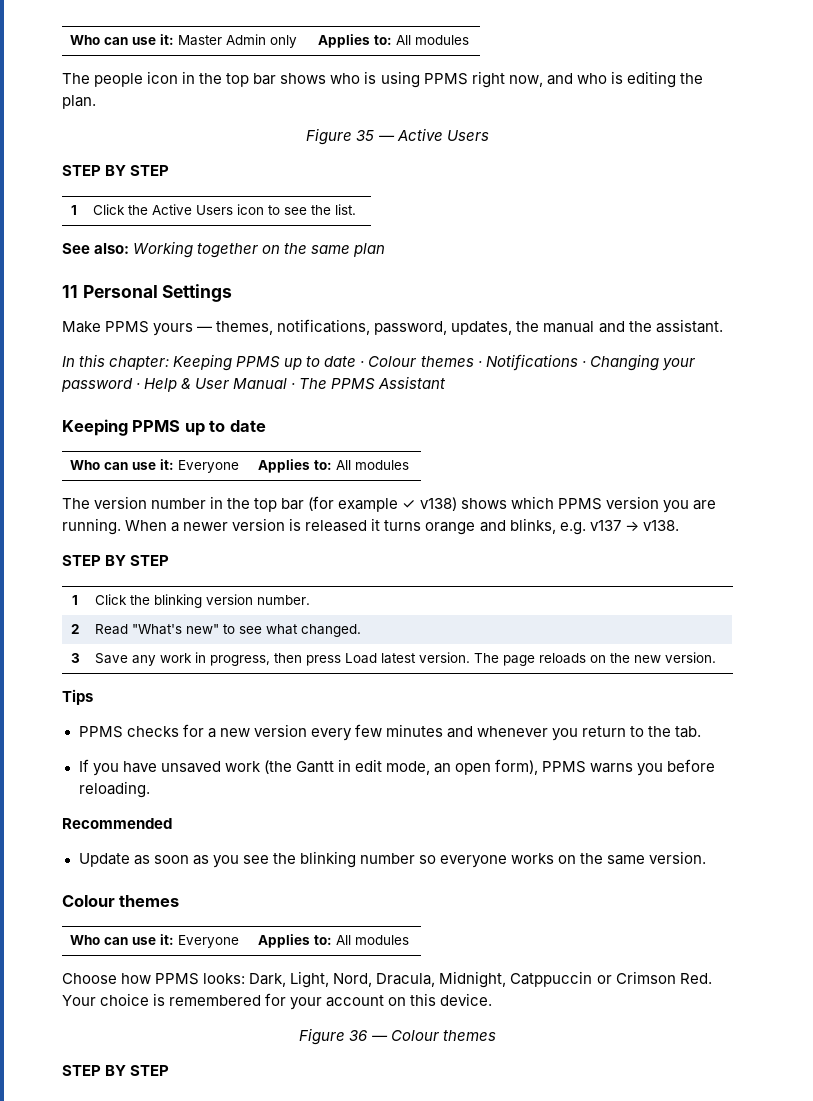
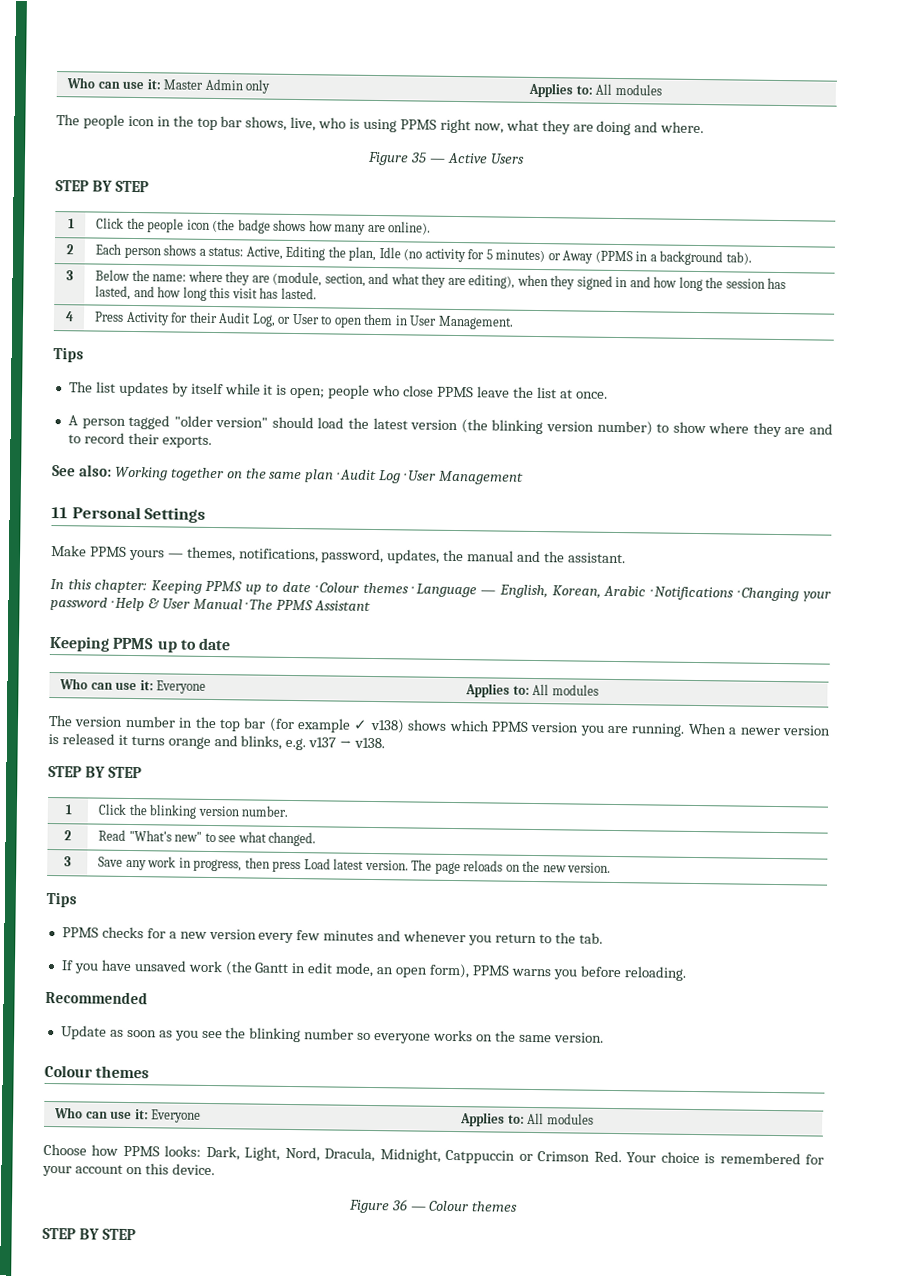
- The people icon in the top bar shows who is using PPMS right now, and who is editing the plan.
+ The people icon in the top bar shows, live, who is using PPMS right now, what they are doing and where.
- 1 | Click the Active Users icon to see the list.
+ 1 | Click the people icon (the badge shows how many are online).
+ 2 | Each person shows a status: Active, Editing the plan, Idle (no activity for 5 minutes) or Away (PPMS in a background tab).
+ 3 | Below the name: where they are (module, section, and what they are editing), when they signed in and how long the session has lasted, and how long this visit has lasted.
+ 4 | Press Activity for their Audit Log, or User to open them in User Management.
+ Tips
+ The list updates by itself while it is open; people who close PPMS leave the list at once.
+ A person tagged "older version" should load the latest version (the blinking version number) to show where they are and to record their exports.
- See also: Working together on the same plan
+ See also: Working together on the same plan · Audit Log · User Management
- In this chapter: Keeping PPMS up to date · Colour themes · Notifications · Changing your password · Help & User Manual · The PPMS Assistant
+ In this chapter: Keeping PPMS up to date · Colour themes · Language — English, Korean, Arabic · Notifications · Changing your password · Help & User Manual · The PPMS Assistant

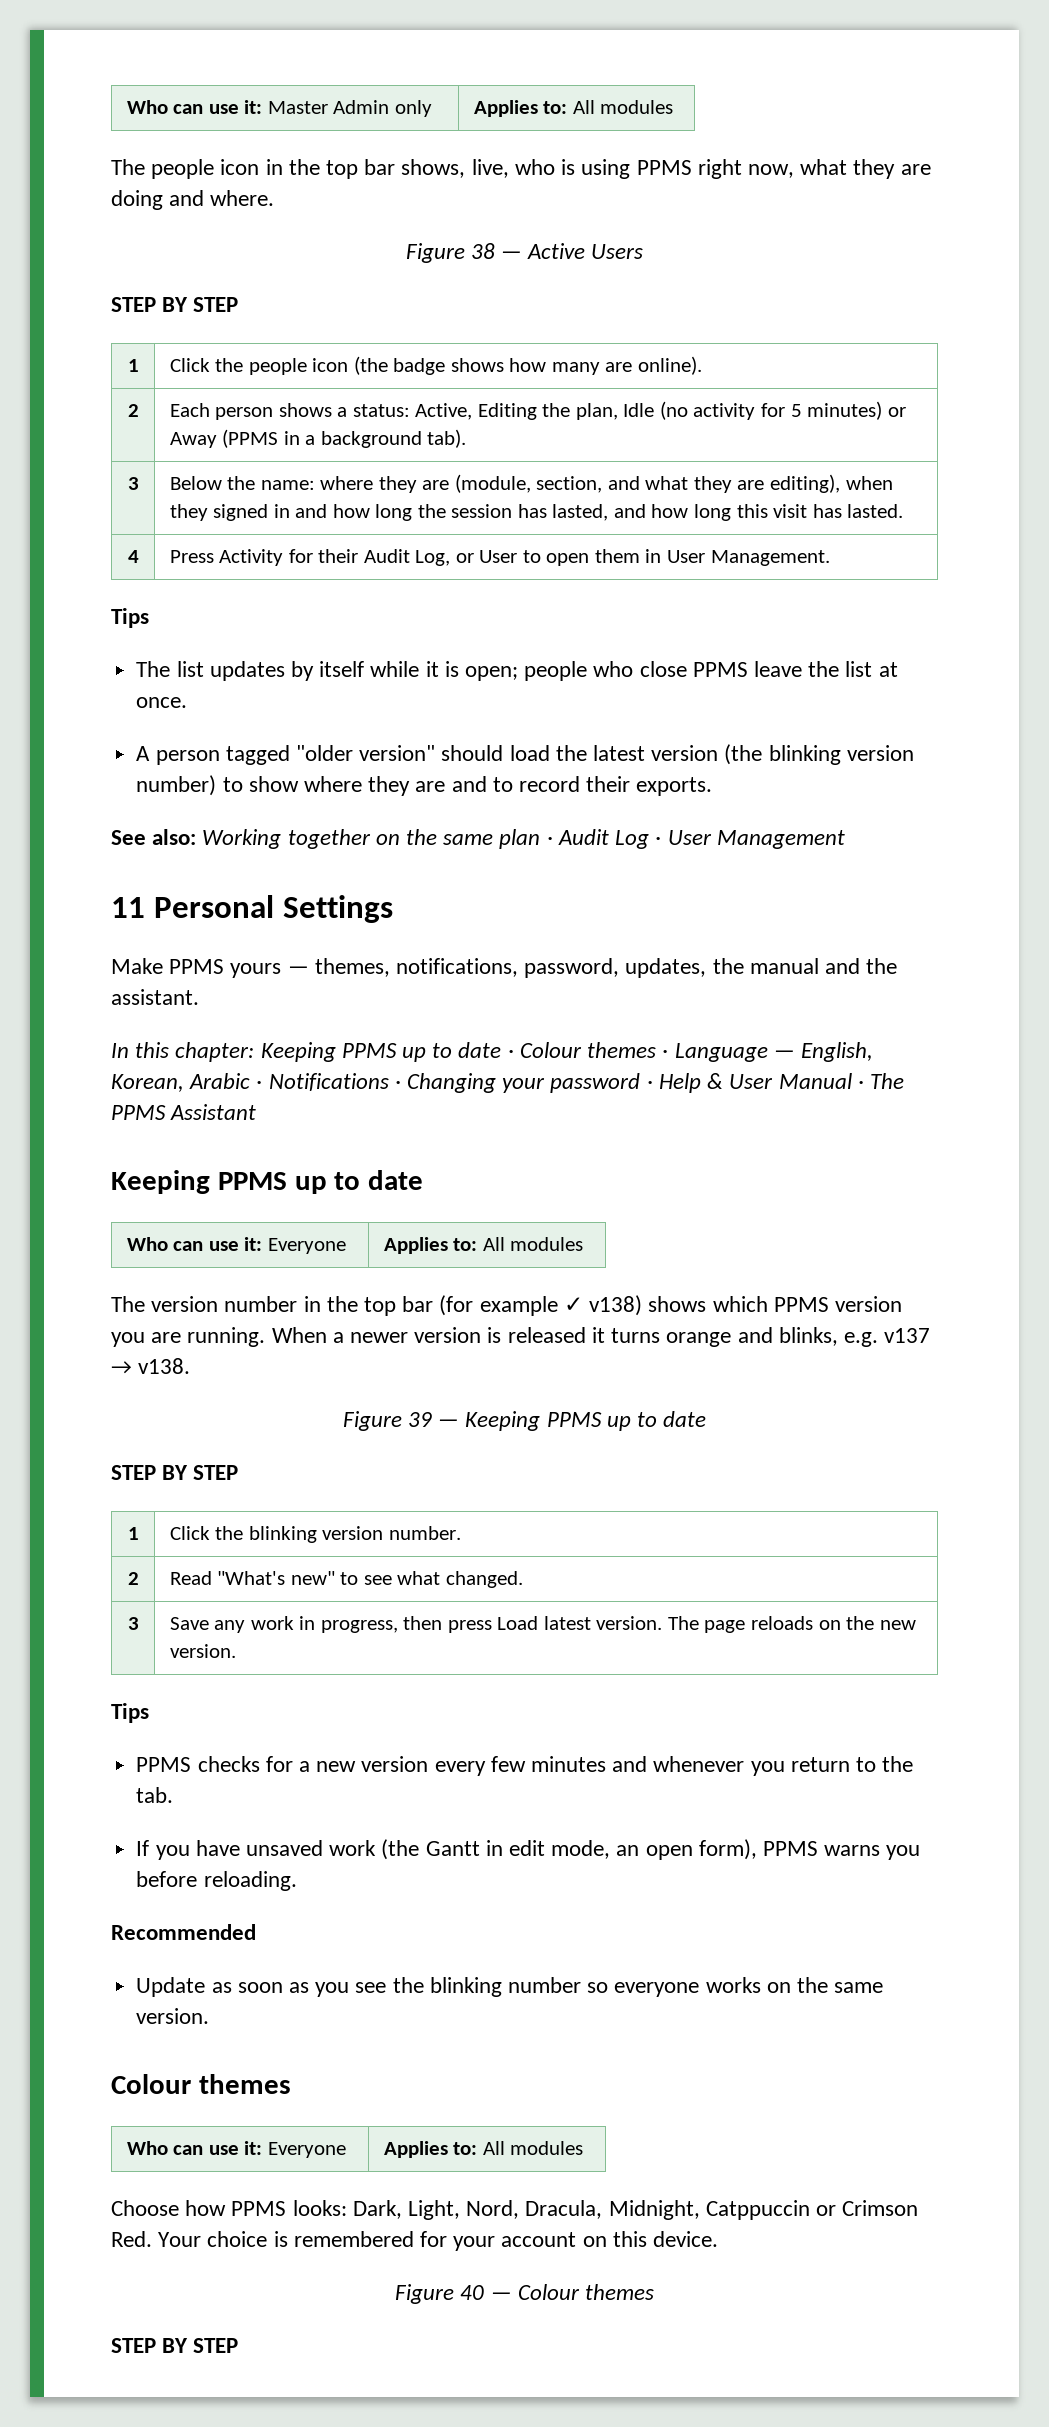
- Figure 35 — Active Users
+ Figure 38 — Active Users
+ Figure 39 — Keeping PPMS up to date
- Figure 36 — Colour themes
+ Figure 40 — Colour themes

